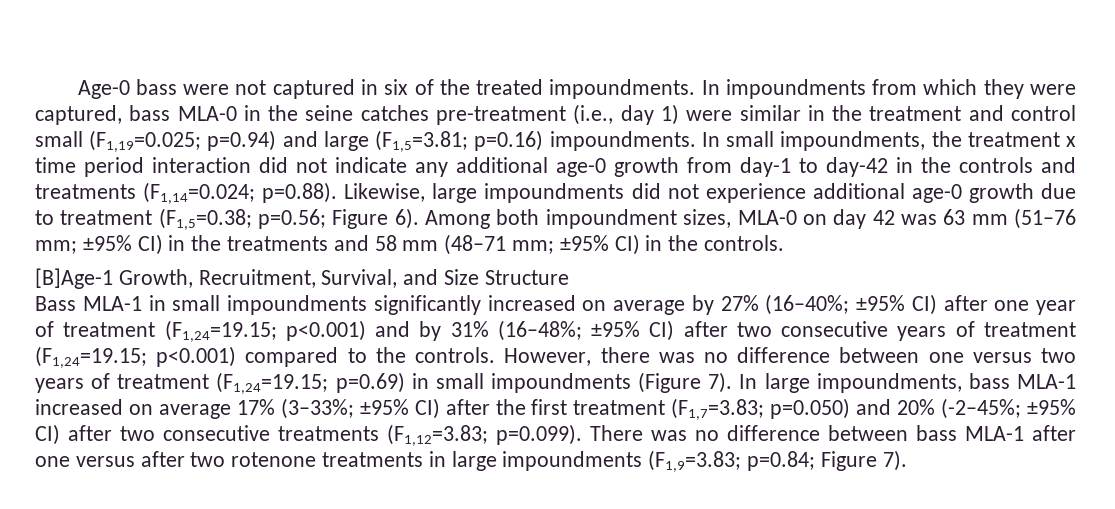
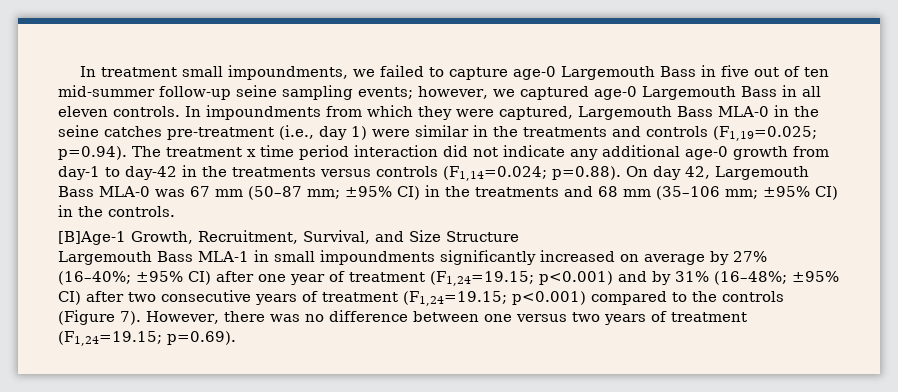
- Age-0 bass were not captured in six of the treated impoundments.
+ In treatment small impoundments, we failed to capture age-0 Largemouth Bass in five out of ten mid-summer follow-up seine sampling events; however, we captured age-0 Largemouth Bass in all eleven controls.
- In impoundments from which they were captured, bass MLA-0 in the seine catches pre-treatment (i.e., day 1) were similar in the treatment and control small (F1,19=0.025; p=0.94) and large (F1,5=3.81; p=0.16) impoundments. In small impoundments, the treatment x time period interaction did not indicate any additional age-0 growth from day-1 to day-42 in the controls and treatments (F1,14=0.024; p=0.88). Likewise, large impoundments did not experience additional age-0 growth due to treatment (F1,5=0.38; p=0.56; Figure 6). Among both impoundment sizes, MLA-0 on day 42 was 63 mm (51–76 mm; ±95% CI) in the treatments and 58 mm (48–71 mm; ±95% CI) in the controls.
+ In impoundments from which they were captured, Largemouth Bass MLA-0 in the seine catches pre-treatment (i.e., day 1) were similar in the treatments and controls (F1,19=0.025; p=0.94). The treatment x time period interaction did not indicate any additional age-0 growth from day-1 to day-42 in the treatments versus controls (F1,14=0.024; p=0.88). On day 42, Largemouth Bass MLA-0 was 67 mm (50–87 mm; ±95% CI) in the treatments and 68 mm (35–106 mm; ±95% CI) in the controls.
- Bass MLA-1 in small impoundments significantly increased on average by 27% (16–40%; ±95% CI) after one year of treatment (F1,24=19.15; p<0.001) and by 31% (16–48%; ±95% CI) after two consecutive years of treatment (F1,24=19.15; p<0.001) compared to the controls.
+ Largemouth Bass MLA-1 in small impoundments significantly increased on average by 27% (16–40%; ±95% CI) after one year of treatment (F1,24=19.15; p<0.001) and by 31% (16–48%; ±95% CI) after two consecutive years of treatment (F1,24=19.15; p<0.001) compared to the controls (Figure 7).
- However, there was no difference between one versus two years of treatment (F1,24=19.15; p=0.69) in small impoundments (Figure 7). In large impoundments, bass MLA-1 increased on average 17% (3–33%; ±95% CI) after the first treatment (F1,7=3.83; p=0.050) and 20% (-2–45%; ±95% CI) after two consecutive treatments (F1,12=3.83; p=0.099). There was no difference between bass MLA-1 after one versus after two rotenone treatments in large impoundments (F1,9=3.83; p=0.84; Figure 7).
+ However, there was no difference between one versus two years of treatment (F1,24=19.15; p=0.69).

